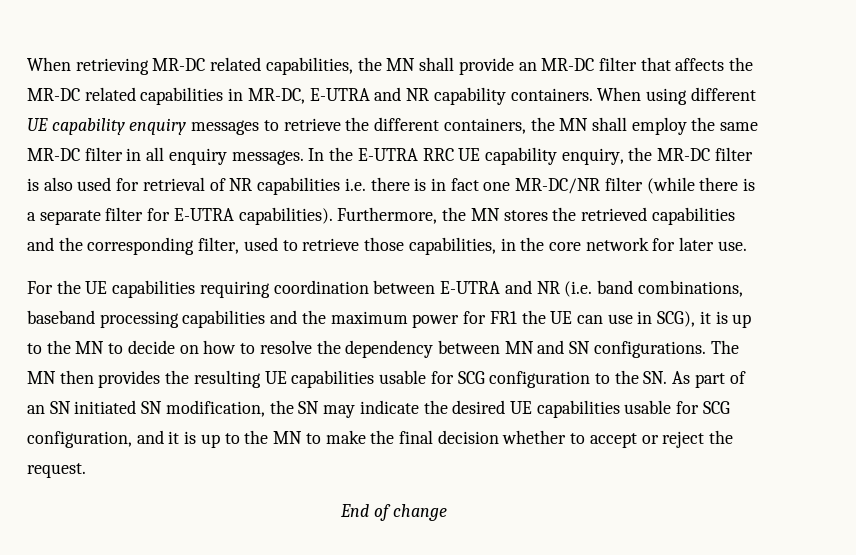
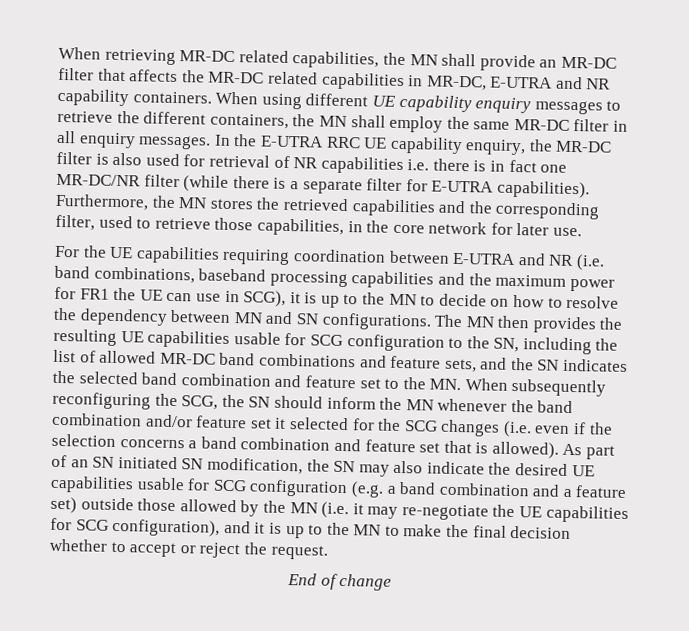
- The MN then provides the resulting UE capabilities usable for SCG configuration to the SN. As part of an SN initiated SN modification, the SN may indicate the desired UE capabilities usable for SCG configuration, and it is up to the MN to make the final decision whether to accept or reject the request.
+ The MN then provides the resulting UE capabilities usable for SCG configuration to the SN, including the list of allowed MR-DC band combinations and feature sets, and the SN indicates the selected band combination and feature set to the MN. When subsequently reconfiguring the SCG, the SN should inform the MN whenever the band combination and/or feature set it selected for the SCG changes (i.e. even if the selection concerns a band combination and feature set that is allowed). As part of an SN initiated SN modification, the SN may also indicate the desired UE capabilities usable for SCG configuration (e.g. a band combination and a feature set) outside those allowed by the MN (i.e. it may re-negotiate the UE capabilities for SCG configuration), and it is up to the MN to make the final decision whether to accept or reject the request.

